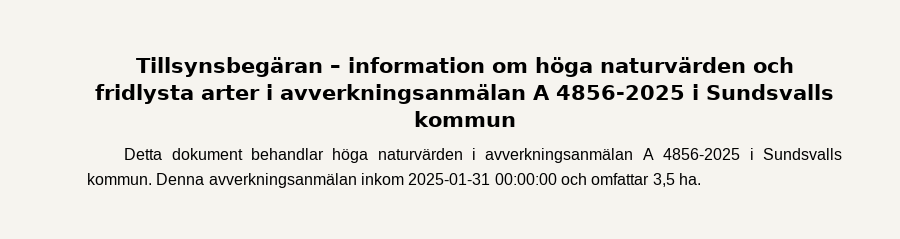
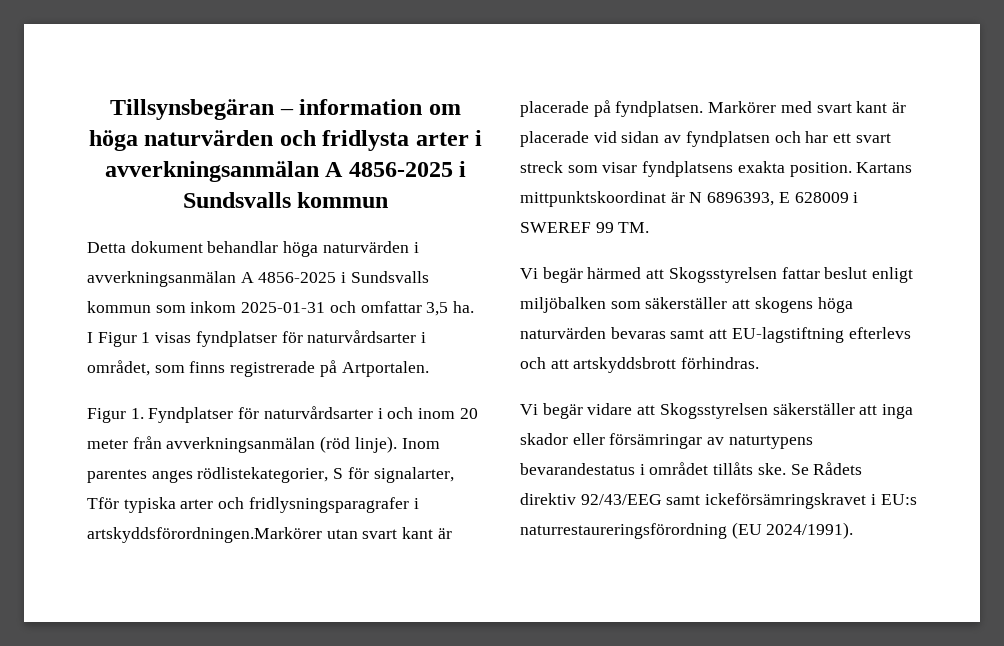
- Detta dokument behandlar höga naturvärden i avverkningsanmälan A 4856-2025 i Sundsvalls kommun. Denna avverkningsanmälan inkom 2025-01-31 00:00:00 och omfattar 3,5 ha.
+ Detta dokument behandlar höga naturvärden i avverkningsanmälan A 4856-2025 i Sundsvalls kommun som inkom 2025-01-31 och omfattar 3,5 ha.
+ I Figur 1 visas fyndplatser för naturvårdsarter i området, som finns registrerade på Artportalen.
+ Figur 1. Fyndplatser för naturvårdsarter i och inom 20 meter från avverkningsanmälan (röd linje). Inom parentes anges rödlistekategorier, S för signalarter, Tför typiska arter och fridlysningsparagrafer i artskyddsförordningen.Markörer utan svart kant är placerade på fyndplatsen. Markörer med svart kant är placerade vid sidan av fyndplatsen och har ett svart streck som visar fyndplatsens exakta position. Kartans mittpunktskoordinat är N 6896393, E 628009 i SWEREF 99 TM.
+ Vi begär härmed att Skogsstyrelsen fattar beslut enligt miljöbalken som säkerställer att skogens höga naturvärden bevaras samt att EU-lagstiftning efterlevs och att artskyddsbrott förhindras.
+ Vi begär vidare att Skogsstyrelsen säkerställer att inga skador eller försämringar av naturtypens bevarandestatus i området tillåts ske. Se Rådets direktiv 92/43/EEG samt ickeförsämringskravet i EU:s naturrestaureringsförordning (EU 2024/1991).

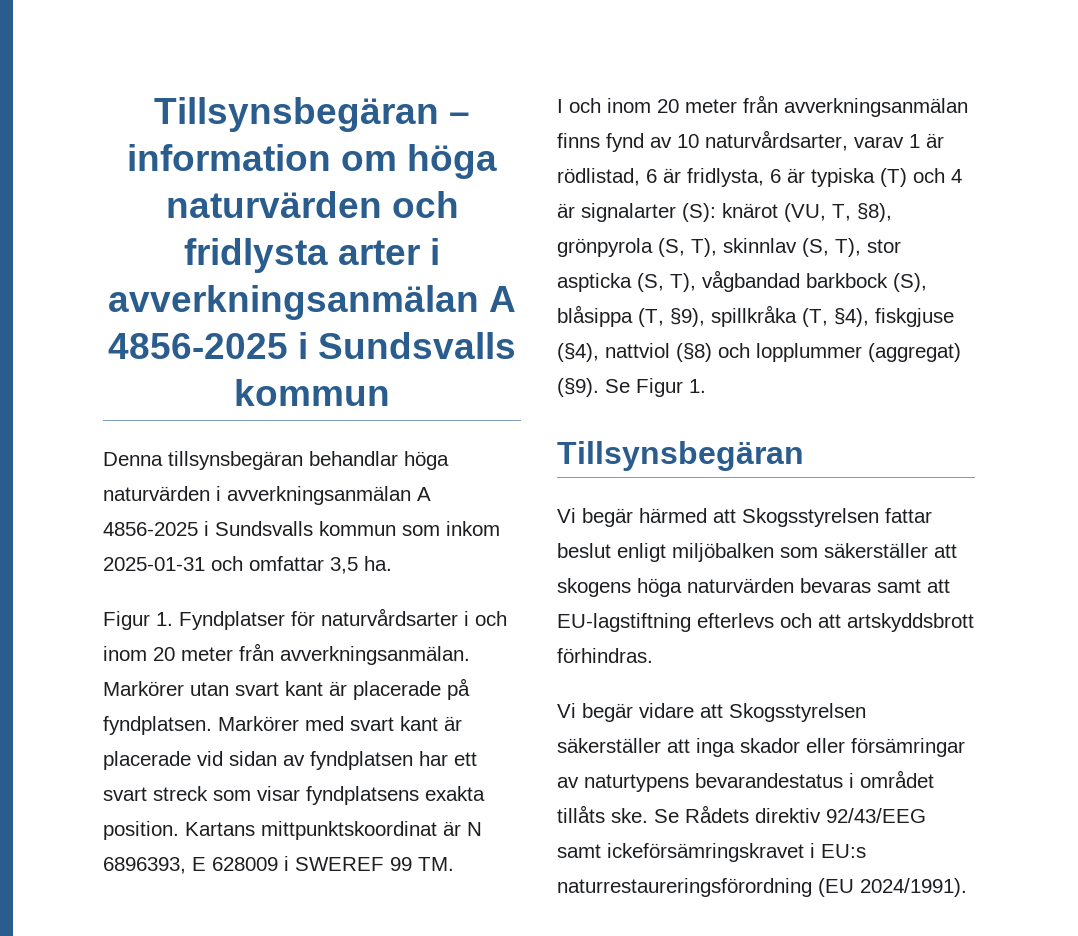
- Detta dokument behandlar höga naturvärden i avverkningsanmälan A 4856-2025 i Sundsvalls kommun som inkom 2025-01-31 och omfattar 3,5 ha. I Figur 1 visas fyndplatser för naturvårdsarter i området, som finns registrerade på Artportalen.
+ Denna tillsynsbegäran behandlar höga naturvärden i avverkningsanmälan A 4856-2025 i Sundsvalls kommun som inkom 2025-01-31 och omfattar 3,5 ha.
- Figur 1. Fyndplatser för naturvårdsarter i och inom 20 meter från avverkningsanmälan (röd linje). Inom parentes anges rödlistekategorier, S för signalarter, Tför typiska arter och fridlysningsparagrafer i artskyddsförordningen.Markörer utan svart kant är placerade på fyndplatsen.
+ Figur 1. Fyndplatser för naturvårdsarter i och inom 20 meter från avverkningsanmälan. Markörer utan svart kant är placerade på fyndplatsen.
- Markörer med svart kant är placerade vid sidan av fyndplatsen och har ett svart streck som visar fyndplatsens exakta position.
+ Markörer med svart kant är placerade vid sidan av fyndplatsen har ett svart streck som visar fyndplatsens exakta position.
+ I och inom 20 meter från avverkningsanmälan finns fynd av 10 naturvårdsarter, varav 1 är rödlistad, 6 är fridlysta, 6 är typiska (T) och 4 är signalarter (S): knärot (VU, T, §8), grönpyrola (S, T), skinnlav (S, T), stor aspticka (S, T), vågbandad barkbock (S), blåsippa (T, §9), spillkråka (T, §4), fiskgjuse (§4), nattviol (§8) och lopplummer (aggregat) (§9). Se Figur 1.
+ Tillsynsbegäran

